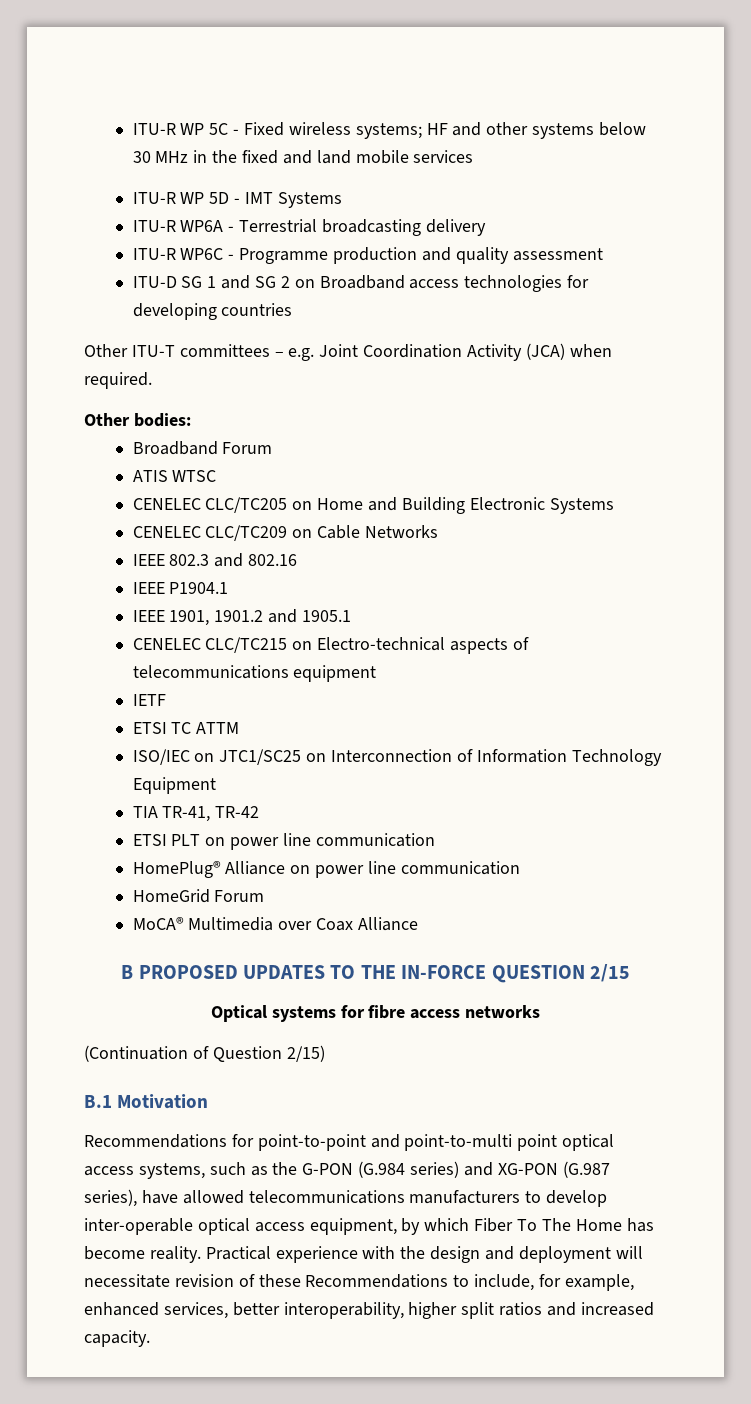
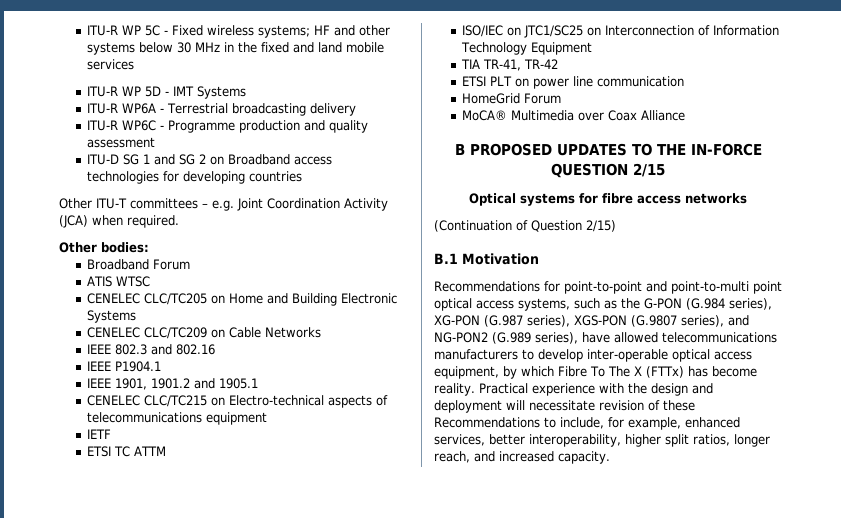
- HomePlug® Alliance on power line communication
- Recommendations for point-to-point and point-to-multi point optical access systems, such as the G-PON (G.984 series) and XG-PON (G.987 series), have allowed telecommunications manufacturers to develop inter-operable optical access equipment, by which Fiber To The Home has become reality.
+ Recommendations for point-to-point and point-to-multi point optical access systems, such as the G-PON (G.984 series), XG-PON (G.987 series), XGS-PON (G.9807 series), and NG-PON2 (G.989 series), have allowed telecommunications manufacturers to develop inter-operable optical access equipment, by which Fibre To The X (FTTx) has become reality.
- Practical experience with the design and deployment will necessitate revision of these Recommendations to include, for example, enhanced services, better interoperability, higher split ratios and increased capacity.
+ Practical experience with the design and deployment will necessitate revision of these Recommendations to include, for example, enhanced services, better interoperability, higher split ratios, longer reach, and increased capacity.

